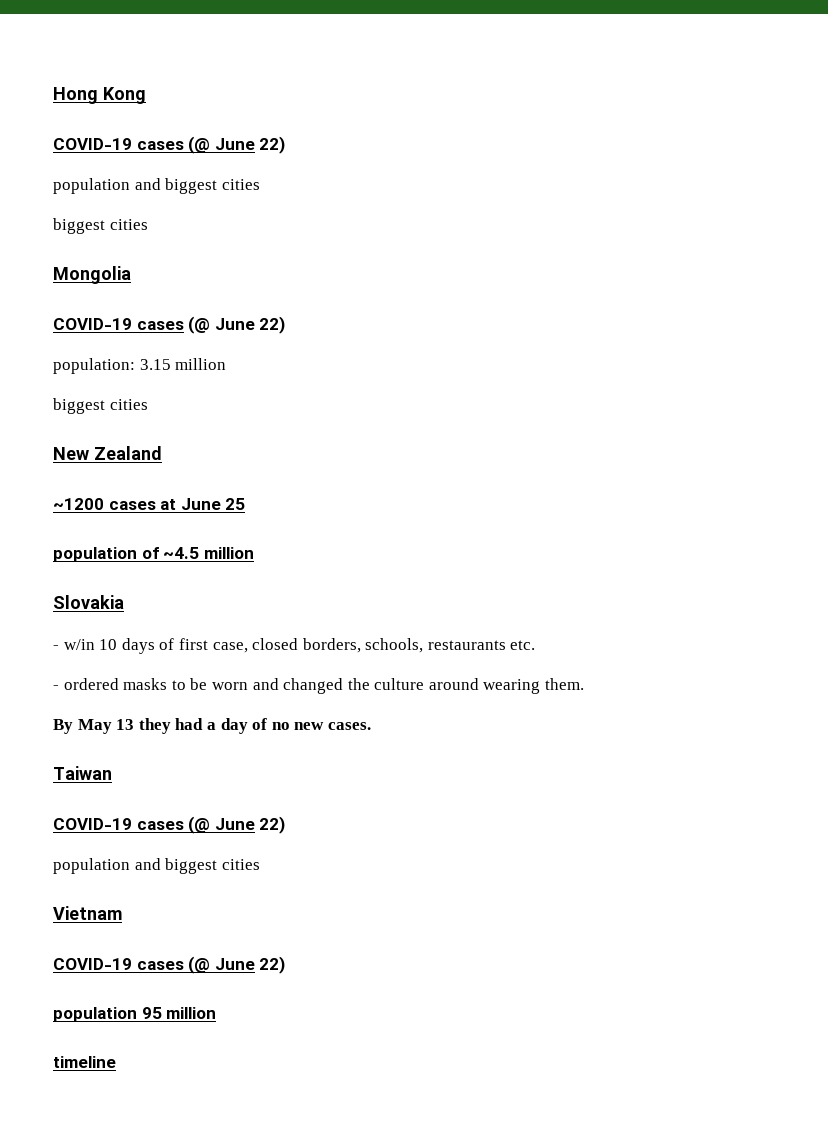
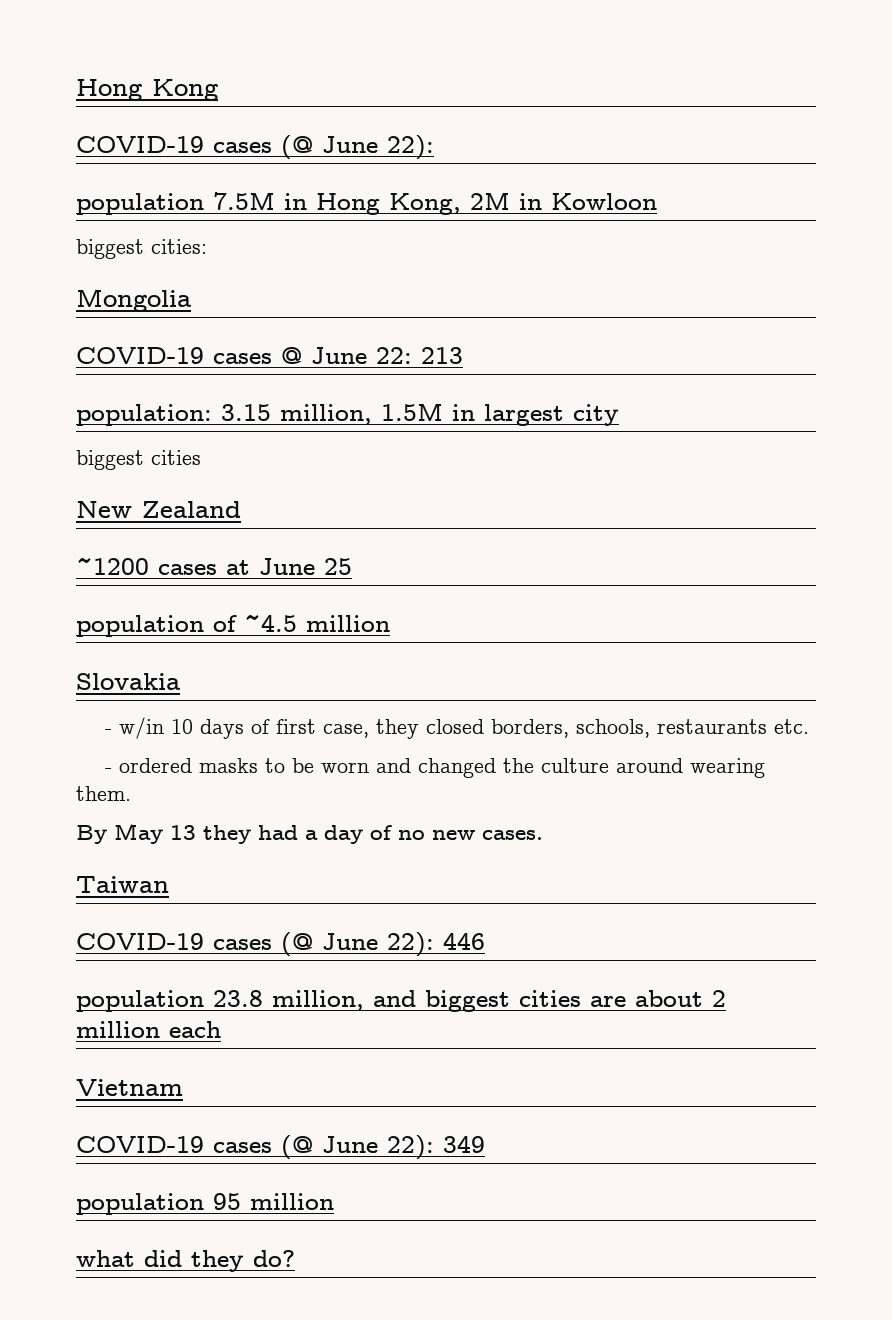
  Hong Kong
- COVID-19 cases (@ June 22)
- population and biggest cities
- biggest cities
+ COVID-19 cases (@ June 22):
+ population 7.5M in Hong Kong, 2M in Kowloon
+ biggest cities:
  Mongolia
- COVID-19 cases (@ June 22)
- population: 3.15 million
+ COVID-19 cases @ June 22: 213
+ population: 3.15 million, 1.5M in largest city
- - w/in 10 days of first case, closed borders, schools, restaurants etc.
+ - w/in 10 days of first case, they closed borders, schools, restaurants etc.
  Taiwan
- COVID-19 cases (@ June 22)
- population and biggest cities
+ COVID-19 cases (@ June 22): 446
+ population 23.8 million, and biggest cities are about 2 million each
  Vietnam
- COVID-19 cases (@ June 22)
+ COVID-19 cases (@ June 22): 349
- timeline
+ what did they do?

